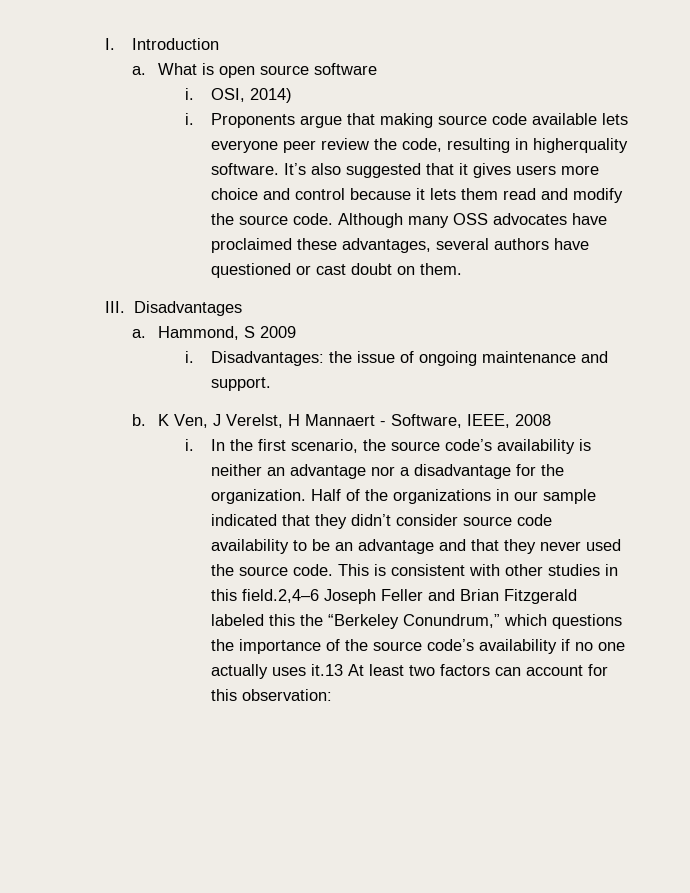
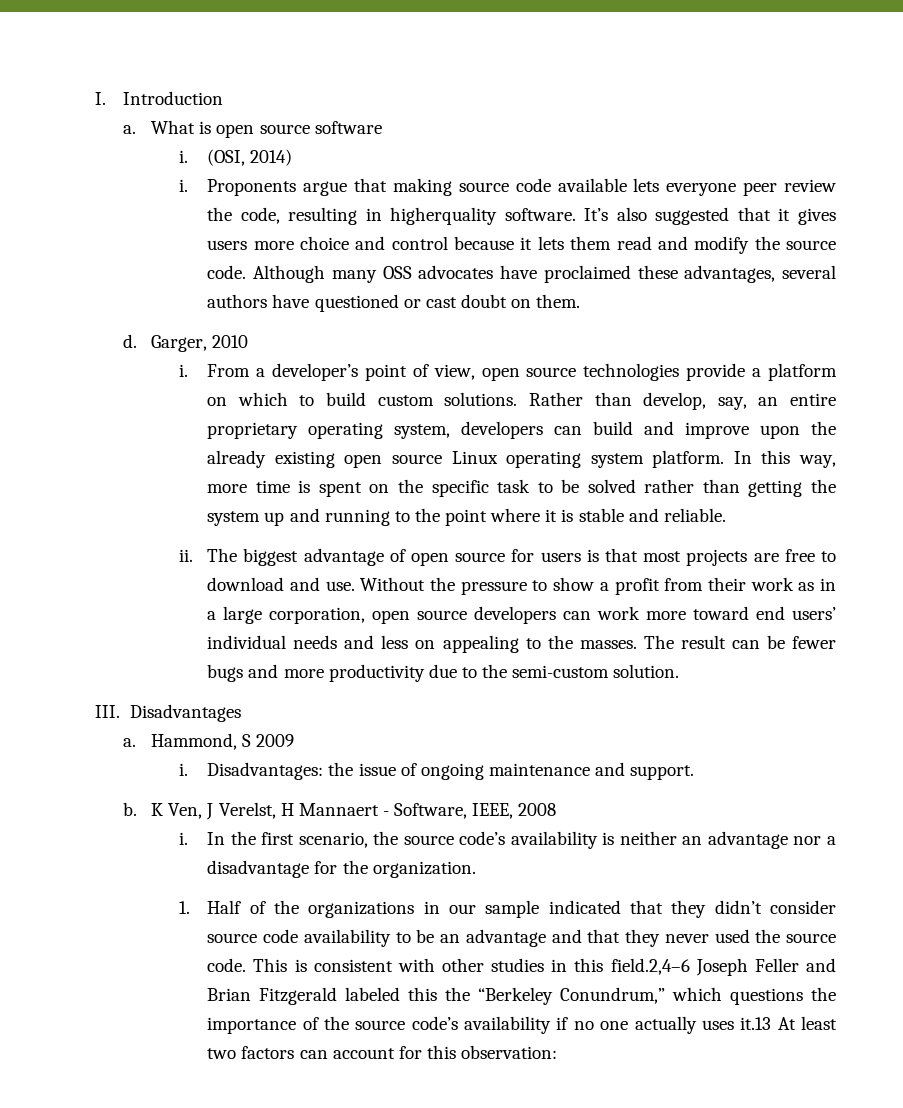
- OSI, 2014)
+ (OSI, 2014)
+ d. Garger, 2010
+ i. From a developer’s point of view, open source technologies provide a platform on which to build custom solutions. Rather than develop, say, an entire proprietary operating system, developers can build and improve upon the already existing open source Linux operating system platform. In this way, more time is spent on the specific task to be solved rather than getting the system up and running to the point where it is stable and reliable.
+ ii. The biggest advantage of open source for users is that most projects are free to download and use. Without the pressure to show a profit from their work as in a large corporation, open source developers can work more toward end users’ individual needs and less on appealing to the masses. The result can be fewer bugs and more productivity due to the semi-custom solution.
- In the first scenario, the source code’s availability is neither an advantage nor a disadvantage for the organization. Half of the organizations in our sample indicated that they didn’t consider source code availability to be an advantage and that they never used the source code.
+ In the first scenario, the source code’s availability is neither an advantage nor a disadvantage for the organization.
+ 1. Half of the organizations in our sample indicated that they didn’t consider source code availability to be an advantage and that they never used the source code.

